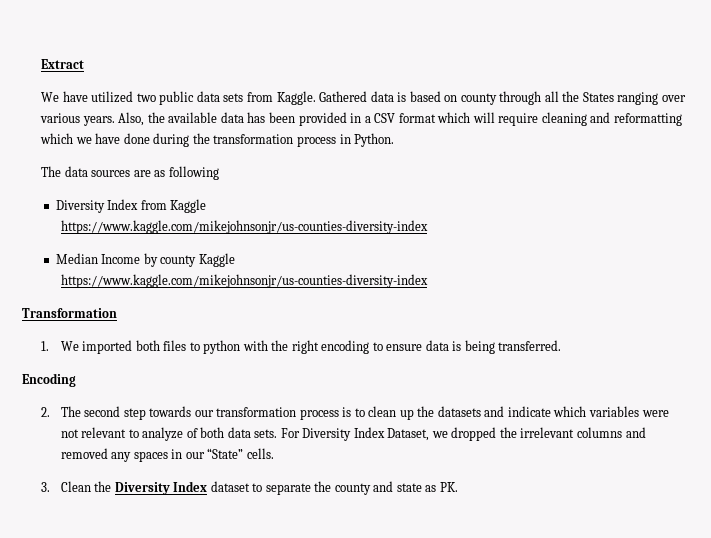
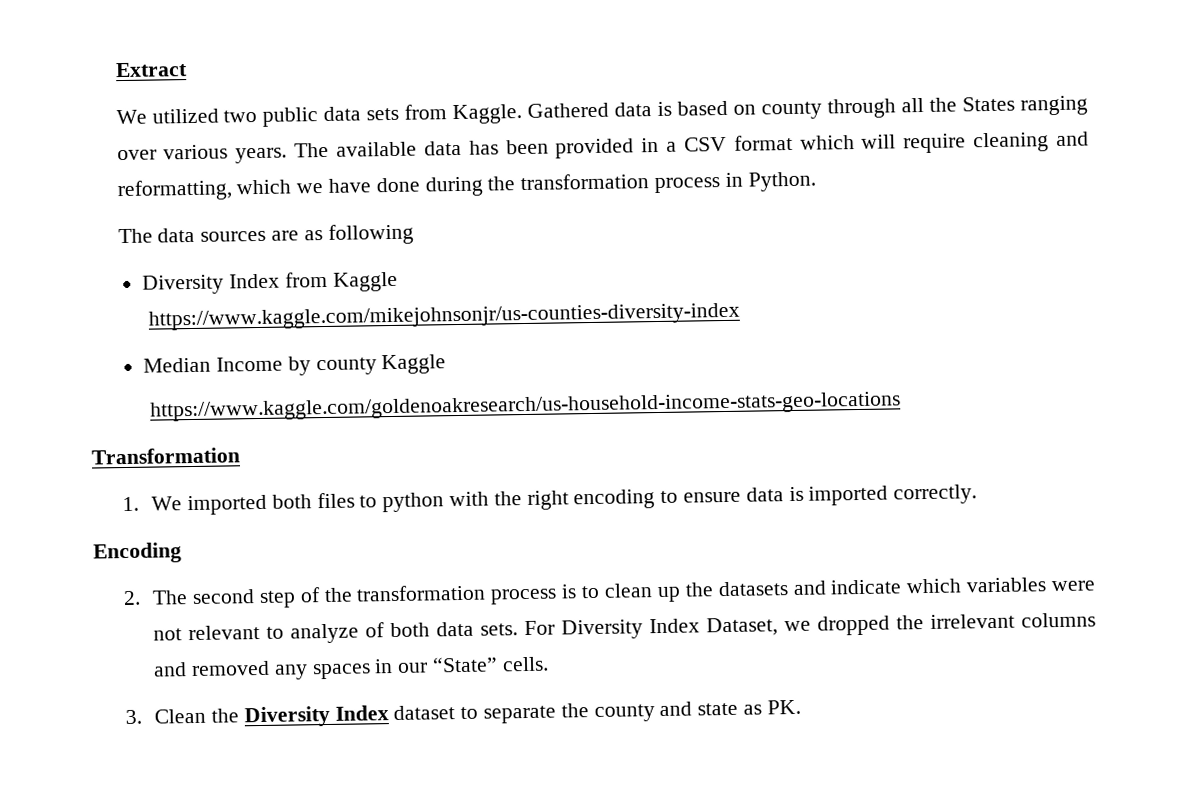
- We have utilized two public data sets from Kaggle.
+ We utilized two public data sets from Kaggle.
- Also, the available data has been provided in a CSV format which will require cleaning and reformatting which we have done during the transformation process in Python.
+ The available data has been provided in a CSV format which will require cleaning and reformatting, which we have done during the transformation process in Python.
  Median Income by county Kaggle
- https://www.kaggle.com/mikejohnsonjr/us-counties-diversity-index
+ https://www.kaggle.com/goldenoakresearch/us-household-income-stats-geo-locations
- 1. We imported both files to python with the right encoding to ensure data is being transferred.
+ 1. We imported both files to python with the right encoding to ensure data is imported correctly.
- 2. The second step towards our transformation process is to clean up the datasets and indicate which variables were not relevant to analyze of both data sets.
+ 2. The second step of the transformation process is to clean up the datasets and indicate which variables were not relevant to analyze of both data sets.

